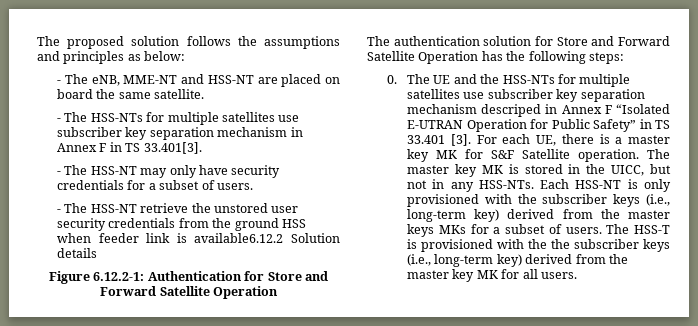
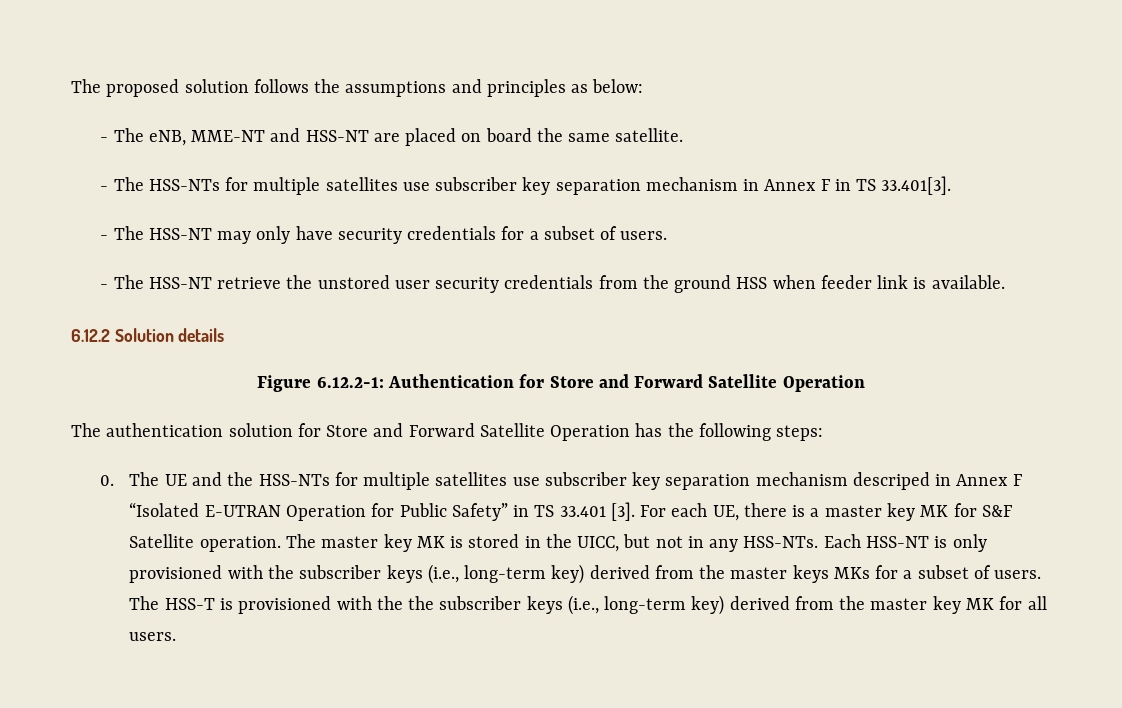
- - The HSS-NT retrieve the unstored user security credentials from the ground HSS when feeder link is available6.12.2 Solution details
+ - The HSS-NT retrieve the unstored user security credentials from the ground HSS when feeder link is available.
+ 6.12.2 Solution details

